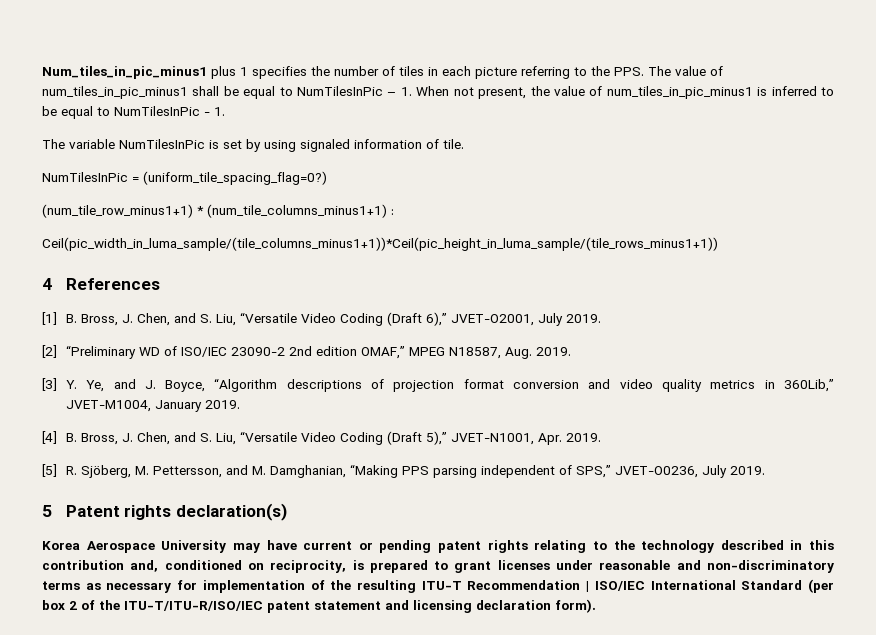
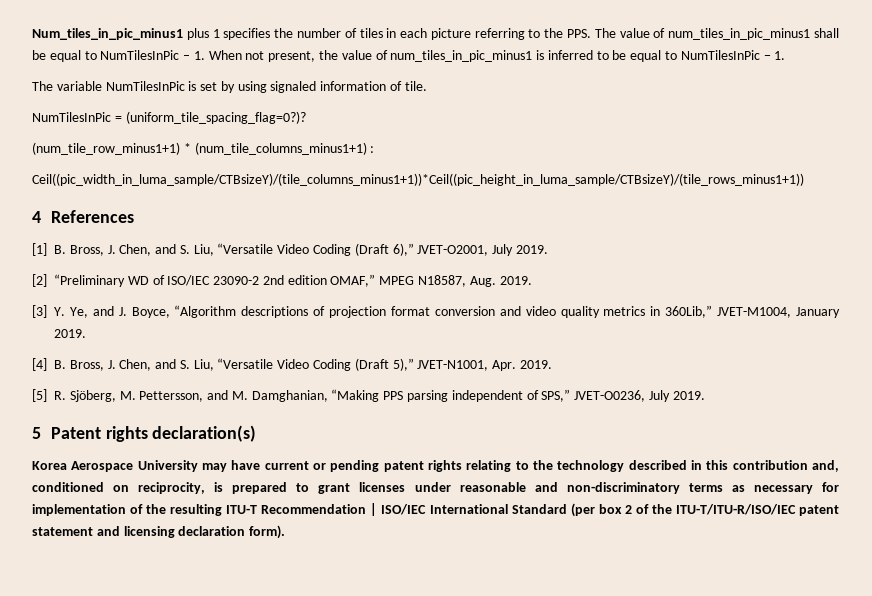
- NumTilesInPic = (uniform_tile_spacing_flag=0?)
+ NumTilesInPic = (uniform_tile_spacing_flag=0?)?
- Ceil(pic_width_in_luma_sample/(tile_columns_minus1+1))*Ceil(pic_height_in_luma_sample/(tile_rows_minus1+1))
+ Ceil((pic_width_in_luma_sample/CTBsizeY)/(tile_columns_minus1+1))*Ceil((pic_height_in_luma_sample/CTBsizeY)/(tile_rows_minus1+1))

